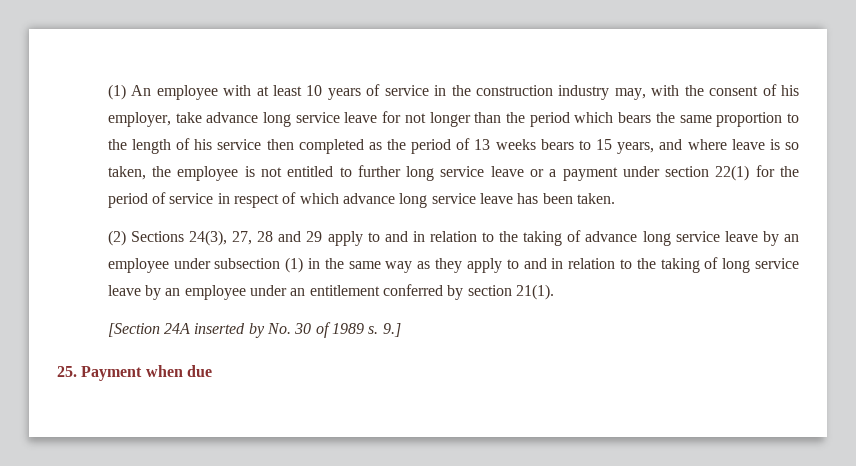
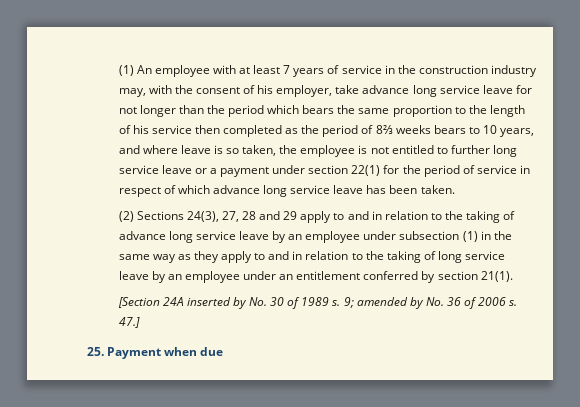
- (1) An employee with at least 10 years of service in the construction industry may, with the consent of his employer, take advance long service leave for not longer than the period which bears the same proportion to the length of his service then completed as the period of 13 weeks bears to 15 years, and where leave is so taken, the employee is not entitled to further long service leave or a payment under section 22(1) for the period of service in respect of which advance long service leave has been taken.
+ (1) An employee with at least 7 years of service in the construction industry may, with the consent of his employer, take advance long service leave for not longer than the period which bears the same proportion to the length of his service then completed as the period of 8⅔ weeks bears to 10 years, and where leave is so taken, the employee is not entitled to further long service leave or a payment under section 22(1) for the period of service in respect of which advance long service leave has been taken.
- 9.]
+ 9; amended by No. 36 of 2006 s. 47.]

